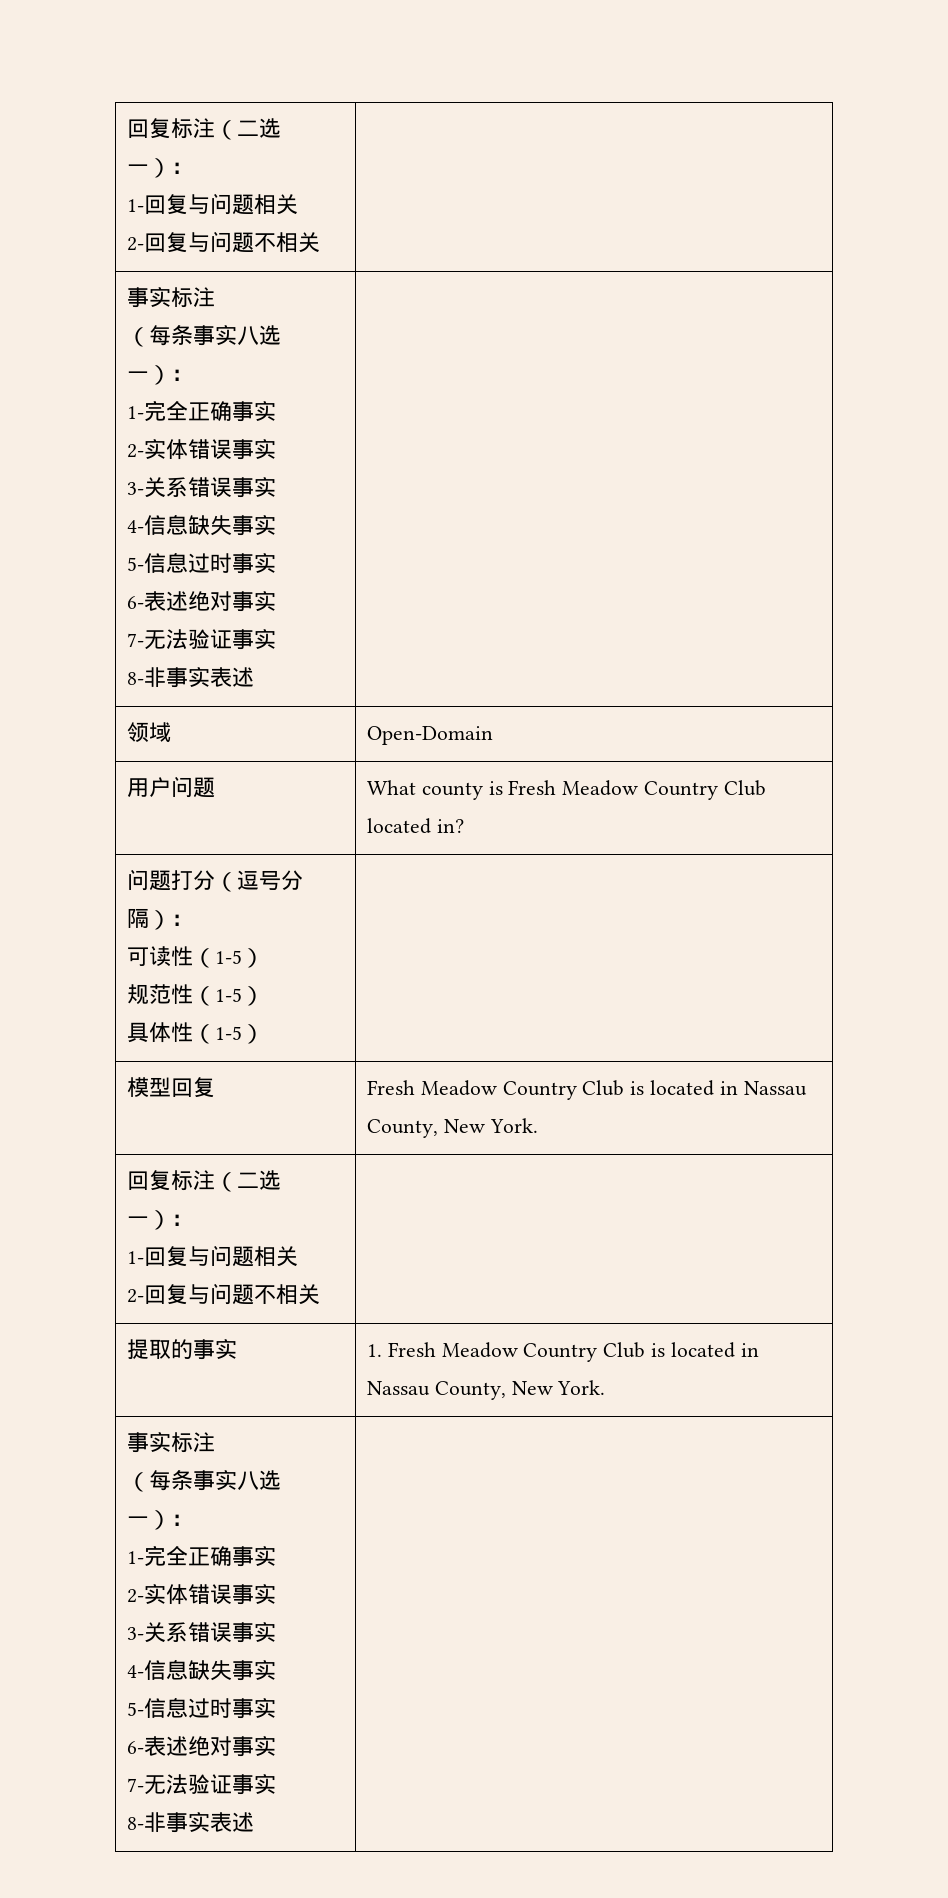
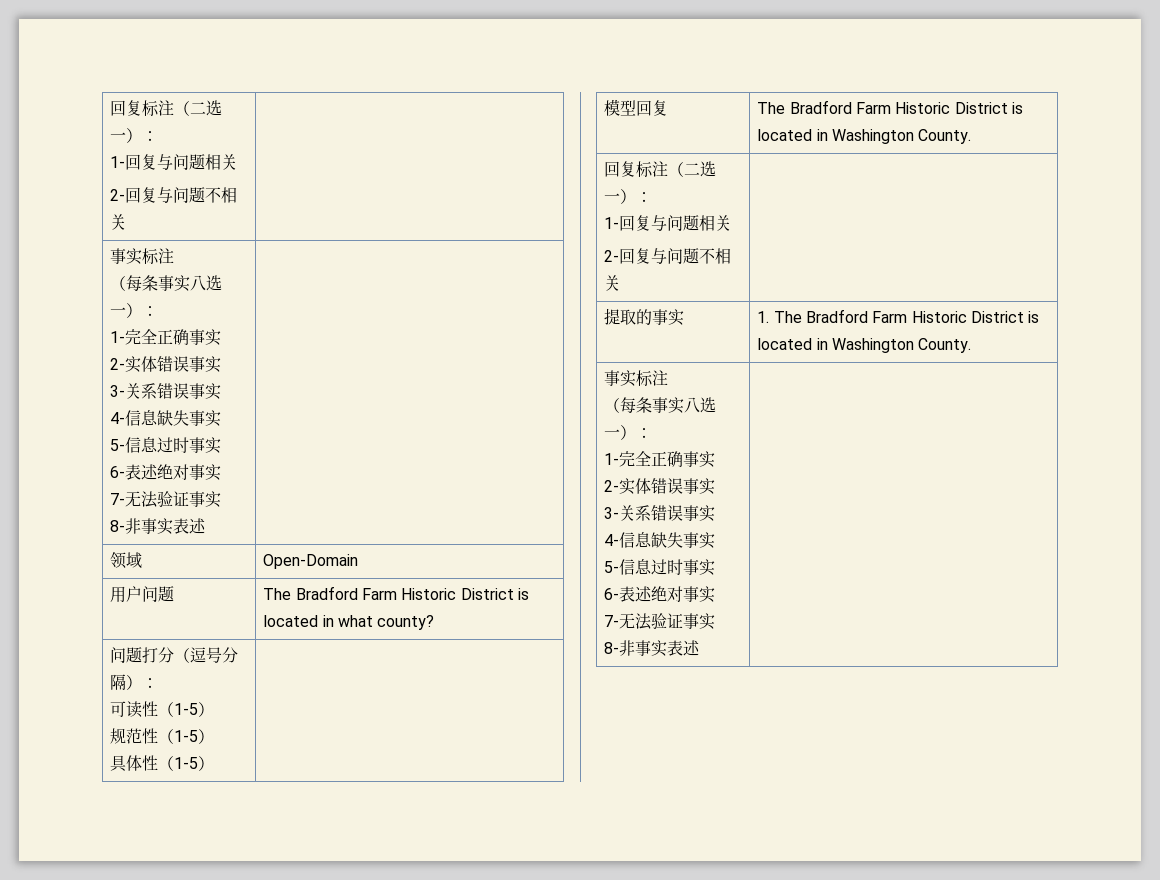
- 用户问题 | What county is Fresh Meadow Country Club located in?
+ 用户问题 | The Bradford Farm Historic District is located in what county?
- 模型回复 | Fresh Meadow Country Club is located in Nassau County, New York.
+ 模型回复 | The Bradford Farm Historic District is located in Washington County.
- 提取的事实 | 1. Fresh Meadow Country Club is located in Nassau County, New York.
+ 提取的事实 | 1. The Bradford Farm Historic District is located in Washington County.

